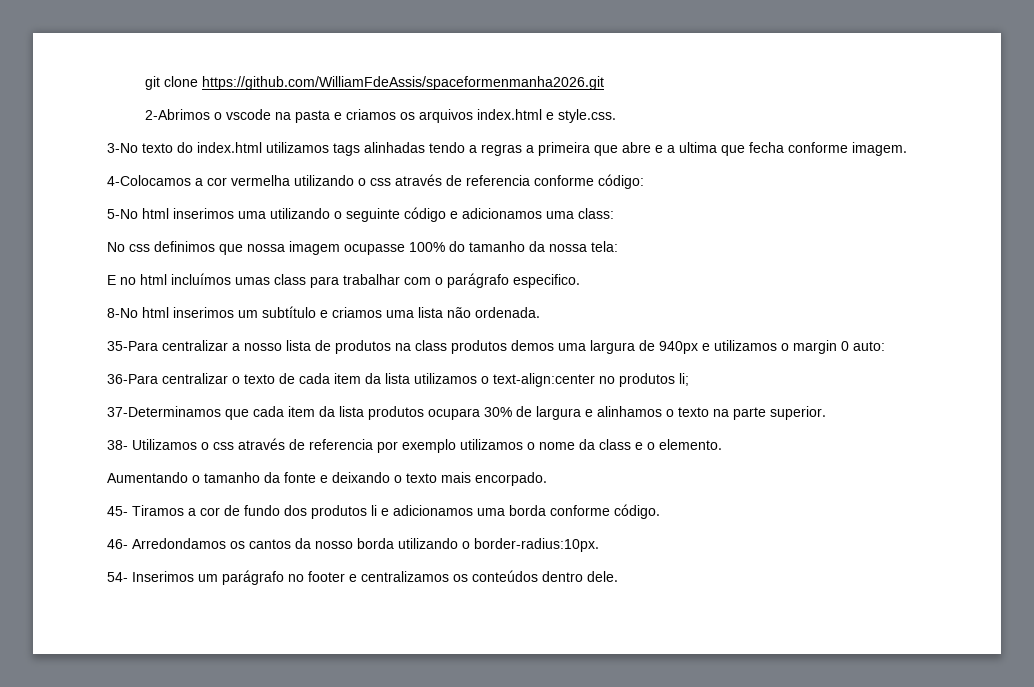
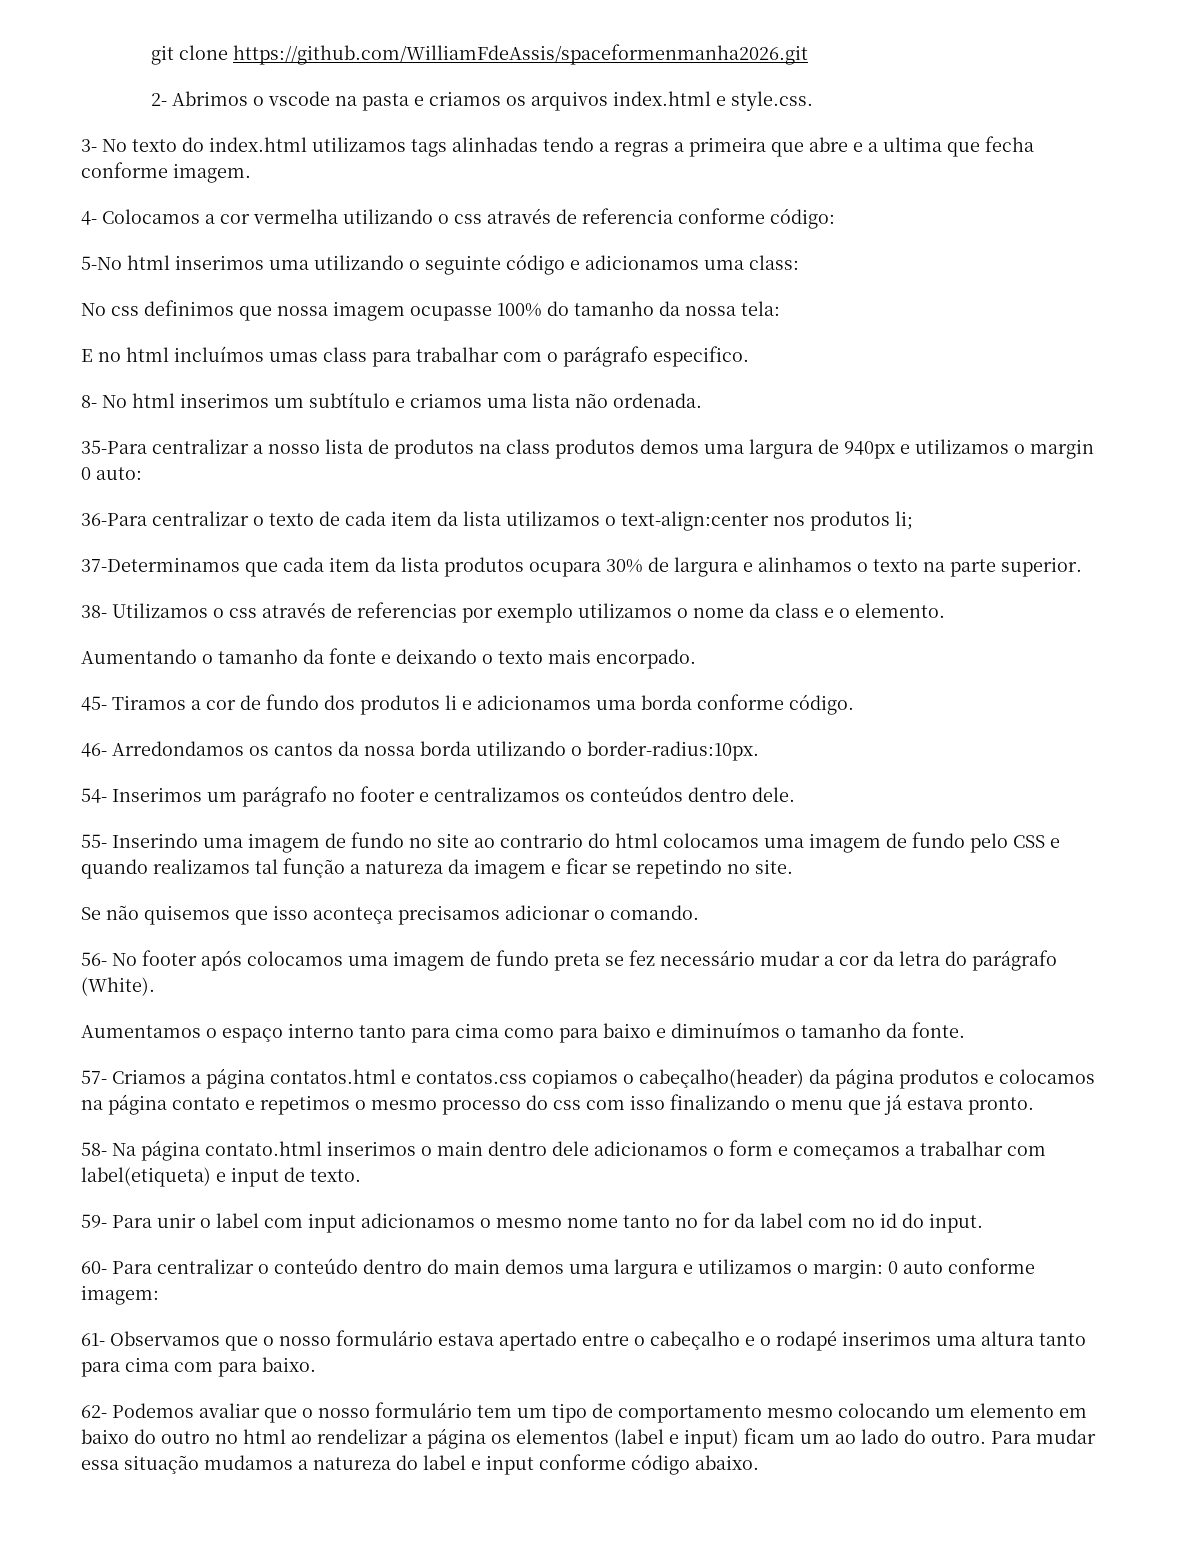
- 2-Abrimos o vscode na pasta e criamos os arquivos index.html e style.css.
+ 2- Abrimos o vscode na pasta e criamos os arquivos index.html e style.css.
- 3-No texto do index.html utilizamos tags alinhadas tendo a regras a primeira que abre e a ultima que fecha conforme imagem.
+ 3- No texto do index.html utilizamos tags alinhadas tendo a regras a primeira que abre e a ultima que fecha conforme imagem.
- 4-Colocamos a cor vermelha utilizando o css através de referencia conforme código:
+ 4- Colocamos a cor vermelha utilizando o css através de referencia conforme código:
- 8-No html inserimos um subtítulo e criamos uma lista não ordenada.
+ 8- No html inserimos um subtítulo e criamos uma lista não ordenada.
- 36-Para centralizar o texto de cada item da lista utilizamos o text-align:center no produtos li;
+ 36-Para centralizar o texto de cada item da lista utilizamos o text-align:center nos produtos li;
- 38- Utilizamos o css através de referencia por exemplo utilizamos o nome da class e o elemento.
+ 38- Utilizamos o css através de referencias por exemplo utilizamos o nome da class e o elemento.
- 46- Arredondamos os cantos da nosso borda utilizando o border-radius:10px.
+ 46- Arredondamos os cantos da nossa borda utilizando o border-radius:10px.
+ 55- Inserindo uma imagem de fundo no site ao contrario do html colocamos uma imagem de fundo pelo CSS e quando realizamos tal função a natureza da imagem e ficar se repetindo no site.
+ Se não quisemos que isso aconteça precisamos adicionar o comando.
+ 56- No footer após colocamos uma imagem de fundo preta se fez necessário mudar a cor da letra do parágrafo (White).
+ Aumentamos o espaço interno tanto para cima como para baixo e diminuímos o tamanho da fonte.
+ 57- Criamos a página contatos.html e contatos.css copiamos o cabeçalho(header) da página produtos e colocamos na página contato e repetimos o mesmo processo do css com isso finalizando o menu que já estava pronto.
+ 58- Na página contato.html inserimos o main dentro dele adicionamos o form e começamos a trabalhar com label(etiqueta) e input de texto.
+ 59- Para unir o label com input adicionamos o mesmo nome tanto no for da label com no id do input.
+ 60- Para centralizar o conteúdo dentro do main demos uma largura e utilizamos o margin: 0 auto conforme imagem:
+ 61- Observamos que o nosso formulário estava apertado entre o cabeçalho e o rodapé inserimos uma altura tanto para cima com para baixo.
+ 62- Podemos avaliar que o nosso formulário tem um tipo de comportamento mesmo colocando um elemento em baixo do outro no html ao rendelizar a página os elementos (label e input) ficam um ao lado do outro. Para mudar essa situação mudamos a natureza do label e input conforme código abaixo.

